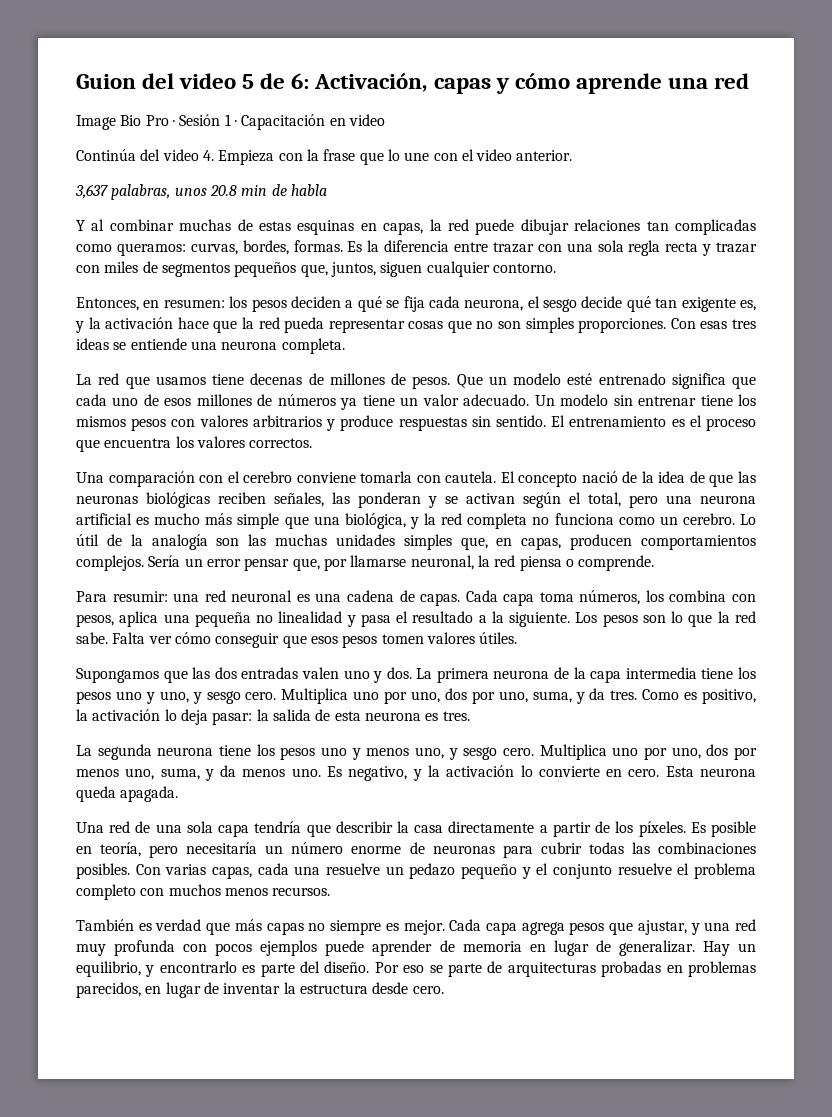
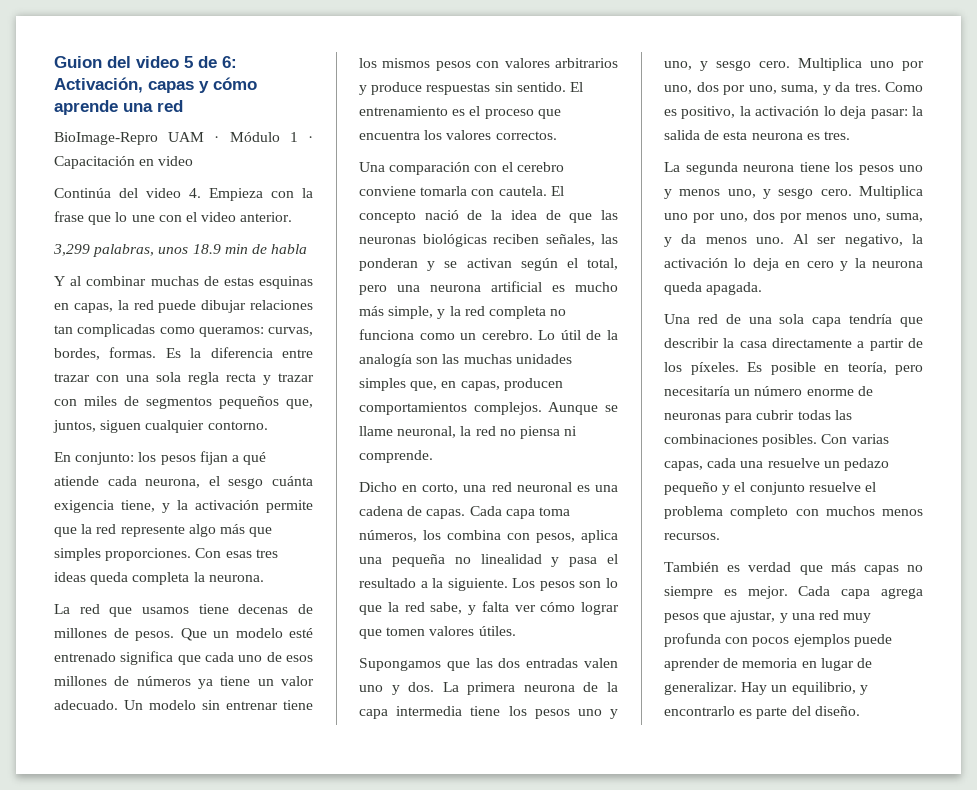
- Image Bio Pro · Sesión 1 · Capacitación en video
+ BioImage-Repro UAM · Módulo 1 · Capacitación en video
- 3,637 palabras, unos 20.8 min de habla
+ 3,299 palabras, unos 18.9 min de habla
- Entonces, en resumen: los pesos deciden a qué se fija cada neurona, el sesgo decide qué tan exigente es, y la activación hace que la red pueda representar cosas que no son simples proporciones.
+ En conjunto: los pesos fijan a qué atiende cada neurona, el sesgo cuánta exigencia tiene, y la activación permite que la red represente algo más que simples proporciones.
- Con esas tres ideas se entiende una neurona completa.
+ Con esas tres ideas queda completa la neurona.
- El concepto nació de la idea de que las neuronas biológicas reciben señales, las ponderan y se activan según el total, pero una neurona artificial es mucho más simple que una biológica, y la red completa no funciona como un cerebro.
+ El concepto nació de la idea de que las neuronas biológicas reciben señales, las ponderan y se activan según el total, pero una neurona artificial es mucho más simple, y la red completa no funciona como un cerebro.
- Sería un error pensar que, por llamarse neuronal, la red piensa o comprende.
- Para resumir: una red neuronal es una cadena de capas.
+ Aunque se llame neuronal, la red no piensa ni comprende.
+ Dicho en corto, una red neuronal es una cadena de capas.
- Los pesos son lo que la red sabe. Falta ver cómo conseguir que esos pesos tomen valores útiles.
+ Los pesos son lo que la red sabe, y falta ver cómo lograr que tomen valores útiles.
- Es negativo, y la activación lo convierte en cero. Esta neurona queda apagada.
+ Al ser negativo, la activación lo deja en cero y la neurona queda apagada.
- Por eso se parte de arquitecturas probadas en problemas parecidos, en lugar de inventar la estructura desde cero.

